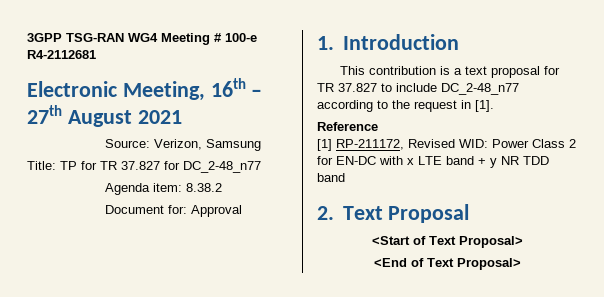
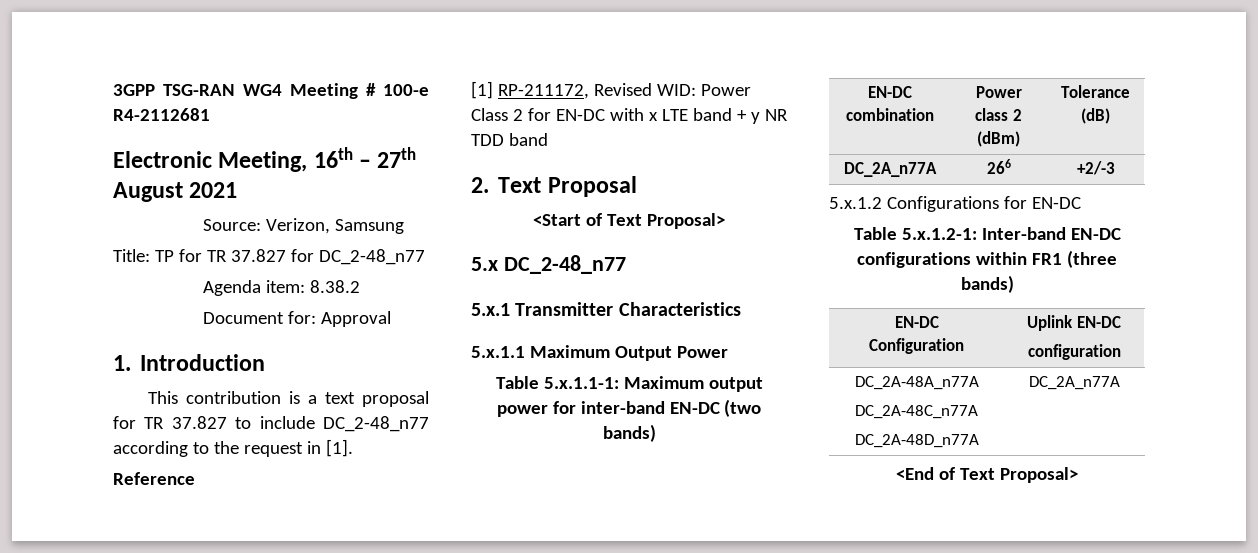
+ 5.x DC_2-48_n77
+ 5.x.1 Transmitter Characteristics
+ 5.x.1.1 Maximum Output Power
+ Table 5.x.1.1-1: Maximum output power for inter-band EN-DC (two bands)
+ EN-DC combination | Power class 2 (dBm) | Tolerance (dB)
+ DC_2A_n77A | 266 | +2/-3
+ 5.x.1.2 Configurations for EN-DC
+ Table 5.x.1.2-1: Inter-band EN-DC configurations within FR1 (three bands)
+ EN-DC
+ Configuration | Uplink EN-DC
+ configuration
+ DC_2A-48A_n77A
+ DC_2A-48C_n77A
+ DC_2A-48D_n77A | DC_2A_n77A

